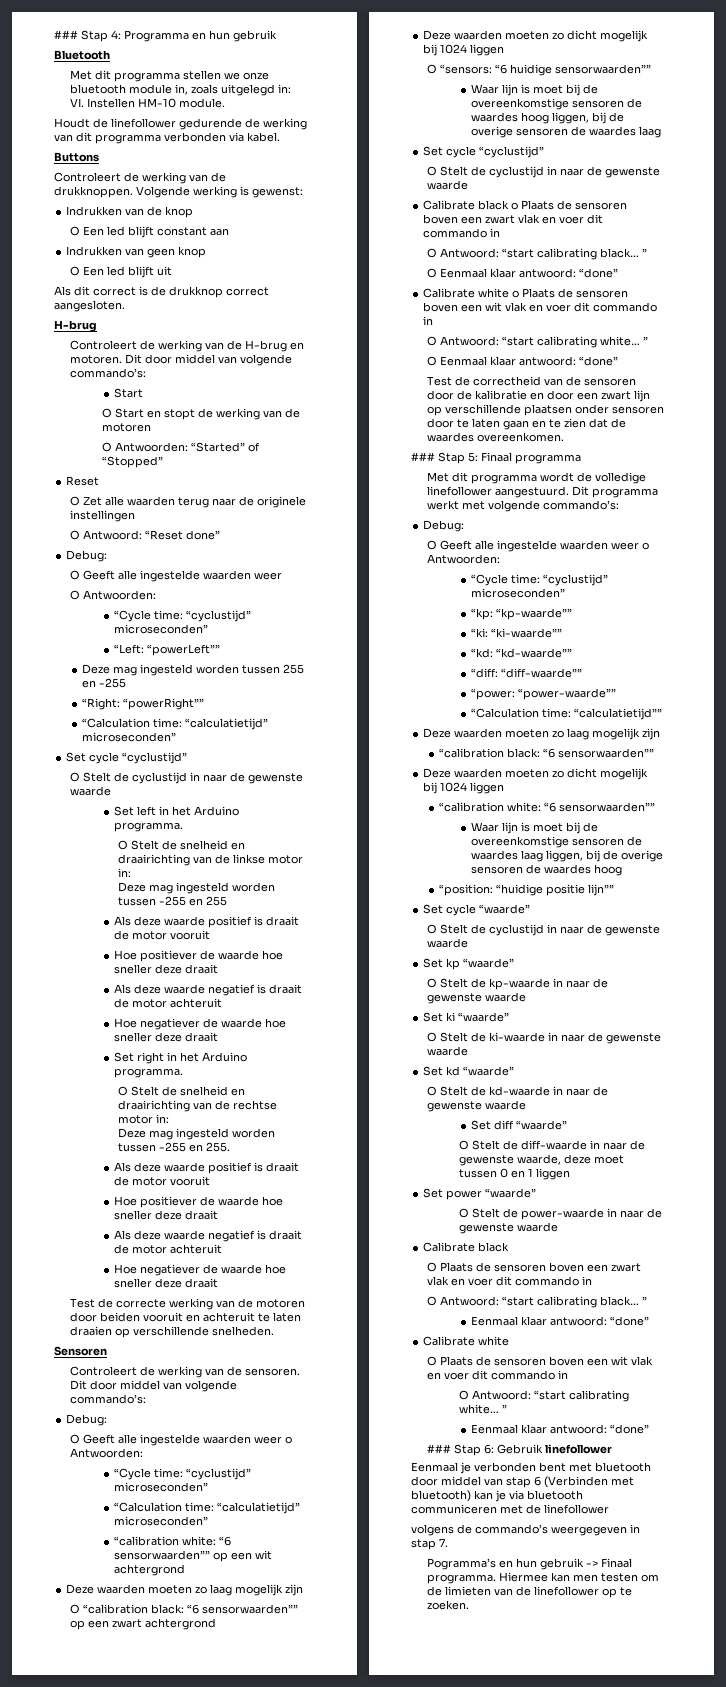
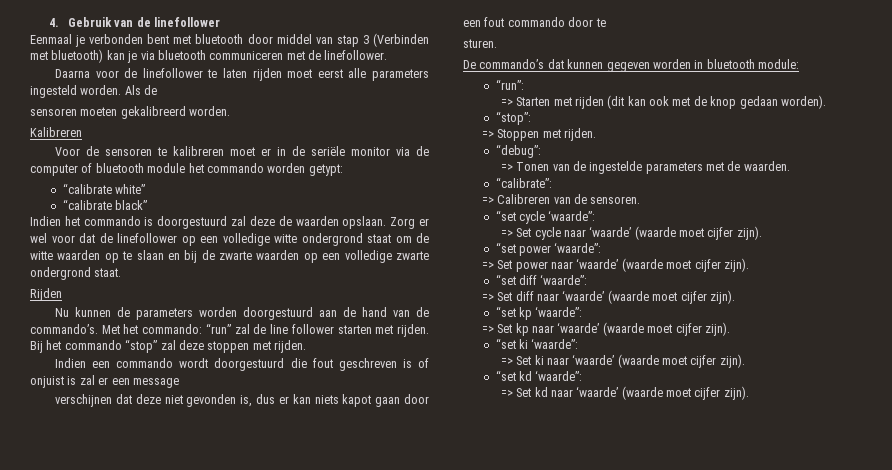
- ### Stap 4: Programma en hun gebruik
- Bluetooth
- Met dit programma stellen we onze bluetooth module in, zoals uitgelegd in: VI. Instellen HM-10 module.
- Houdt de linefollower gedurende de werking van dit programma verbonden via kabel.
- Buttons
- Controleert de werking van de drukknoppen. Volgende werking is gewenst:
- Indrukken van de knop
- O Een led blijft constant aan
- Indrukken van geen knop
- O Een led blijft uit
- Als dit correct is de drukknop correct aangesloten.
- H-brug
- Controleert de werking van de H-brug en motoren. Dit door middel van volgende commando’s:
- Start
- O Start en stopt de werking van de motoren
- O Antwoorden: “Started” of “Stopped”
- Reset
- O Zet alle waarden terug naar de originele instellingen
- O Antwoord: “Reset done”
- Debug:
- O Geeft alle ingestelde waarden weer
- O Antwoorden:
- “Cycle time: “cyclustijd” microseconden”
- “Left: “powerLeft””
- Deze mag ingesteld worden tussen 255 en -255
- “Right: “powerRight””
- “Calculation time: “calculatietijd” microseconden”
- Set cycle “cyclustijd”
- O Stelt de cyclustijd in naar de gewenste waarde
- Set left in het Arduino programma.
- O Stelt de snelheid en draairichting van de linkse motor in:
- Deze mag ingesteld worden tussen -255 en 255
- Als deze waarde positief is draait de motor vooruit
- Hoe positiever de waarde hoe sneller deze draait
- Als deze waarde negatief is draait de motor achteruit
- Hoe negatiever de waarde hoe sneller deze draait
- Set right in het Arduino programma.
- O Stelt de snelheid en draairichting van de rechtse motor in:
- Deze mag ingesteld worden tussen -255 en 255.
- Als deze waarde positief is draait de motor vooruit
- Hoe positiever de waarde hoe sneller deze draait
- Als deze waarde negatief is draait de motor achteruit
- Hoe negatiever de waarde hoe sneller deze draait
- Test de correcte werking van de motoren door beiden vooruit en achteruit te laten draaien op verschillende snelheden.
- Sensoren
- Controleert de werking van de sensoren. Dit door middel van volgende commando’s:
- Debug:
- O Geeft alle ingestelde waarden weer o Antwoorden:
- “Cycle time: “cyclustijd” microseconden”
- “Calculation time: “calculatietijd” microseconden”
- “calibration white: “6 sensorwaarden”” op een wit achtergrond
- Deze waarden moeten zo laag mogelijk zijn
- O “calibration black: “6 sensorwaarden”” op een zwart achtergrond
- Deze waarden moeten zo dicht mogelijk bij 1024 liggen
- O “sensors: “6 huidige sensorwaarden””
- Waar lijn is moet bij de overeenkomstige sensoren de waardes hoog liggen, bij de overige sensoren de waardes laag
- Set cycle “cyclustijd”
- O Stelt de cyclustijd in naar de gewenste waarde
- Calibrate black o Plaats de sensoren boven een zwart vlak en voer dit commando in
- O Antwoord: “start calibrating black… ”
- O Eenmaal klaar antwoord: “done”
- Calibrate white o Plaats de sensoren boven een wit vlak en voer dit commando in
- O Antwoord: “start calibrating white… ”
- O Eenmaal klaar antwoord: “done”
- Test de correctheid van de sensoren door de kalibratie en door een zwart lijn op verschillende plaatsen onder sensoren door te laten gaan en te zien dat de waardes overeenkomen.
- ### Stap 5: Finaal programma
- Met dit programma wordt de volledige linefollower aangestuurd. Dit programma werkt met volgende commando’s:
- Debug:
- O Geeft alle ingestelde waarden weer o Antwoorden:
- “Cycle time: “cyclustijd” microseconden”
- “kp: “kp-waarde””
- “ki: “ki-waarde””
- “kd: “kd-waarde””
- “diff: “diff-waarde””
- “power: “power-waarde””
- “Calculation time: “calculatietijd””
- Deze waarden moeten zo laag mogelijk zijn
- “calibration black: “6 sensorwaarden””
- Deze waarden moeten zo dicht mogelijk bij 1024 liggen
- “calibration white: “6 sensorwaarden””
- Waar lijn is moet bij de overeenkomstige sensoren de waardes laag liggen, bij de overige sensoren de waardes hoog
- “position: “huidige positie lijn””
- Set cycle “waarde”
- O Stelt de cyclustijd in naar de gewenste waarde
- Set kp “waarde”
- O Stelt de kp-waarde in naar de gewenste waarde
- Set ki “waarde”
- O Stelt de ki-waarde in naar de gewenste waarde
- Set kd “waarde”
- O Stelt de kd-waarde in naar de gewenste waarde
- Set diff “waarde”
- O Stelt de diff-waarde in naar de gewenste waarde, deze moet tussen 0 en 1 liggen
- Set power “waarde”
- O Stelt de power-waarde in naar de gewenste waarde
- Calibrate black
- O Plaats de sensoren boven een zwart vlak en voer dit commando in
- O Antwoord: “start calibrating black… ”
- Eenmaal klaar antwoord: “done”
- Calibrate white
- O Plaats de sensoren boven een wit vlak en voer dit commando in
- O Antwoord: “start calibrating white… ”
- Eenmaal klaar antwoord: “done”
- ### Stap 6: Gebruik linefollower
+ 4. Gebruik van de linefollower
- Eenmaal je verbonden bent met bluetooth door middel van stap 6 (Verbinden met bluetooth) kan je via bluetooth communiceren met de linefollower
- volgens de commando’s weergegeven in stap 7.
- Pogramma’s en hun gebruik -> Finaal programma. Hiermee kan men testen om de limieten van de linefollower op te zoeken.
+ Eenmaal je verbonden bent met bluetooth door middel van stap 3 (Verbinden met bluetooth) kan je via bluetooth communiceren met de linefollower.
+ Daarna voor de linefollower te laten rijden moet eerst alle parameters ingesteld worden. Als de
+ sensoren moeten gekalibreerd worden.
+ Kalibreren
+ Voor de sensoren te kalibreren moet er in de seriële monitor via de computer of bluetooth module het commando worden getypt:
+ “calibrate white”
+ “calibrate black”
+ Indien het commando is doorgestuurd zal deze de waarden opslaan. Zorg er wel voor dat de linefollower op een volledige witte ondergrond staat om de witte waarden op te slaan en bij de zwarte waarden op een volledige zwarte ondergrond staat.
+ Rijden
+ Nu kunnen de parameters worden doorgestuurd aan de hand van de commando’s. Met het commando: “run” zal de line follower starten met rijden. Bij het commando “stop” zal deze stoppen met rijden.
+ Indien een commando wordt doorgestuurd die fout geschreven is of onjuist is zal er een message
+ verschijnen dat deze niet gevonden is, dus er kan niets kapot gaan door een fout commando door te
+ sturen.
+ De commando’s dat kunnen gegeven worden in bluetooth module:
+ “run”:
+ => Starten met rijden (dit kan ook met de knop gedaan worden).
+ “stop”:
+ => Stoppen met rijden.
+ “debug”:
+ => Tonen van de ingestelde parameters met de waarden.
+ “calibrate”:
+ => Calibreren van de sensoren.
+ “set cycle ‘waarde”:
+ => Set cycle naar ‘waarde’ (waarde moet cijfer zijn).
+ “set power ‘waarde”:
+ => Set power naar ‘waarde’ (waarde moet cijfer zijn).
+ “set diff ‘waarde”:
+ => Set diff naar ‘waarde’ (waarde moet cijfer zijn).
+ “set kp ‘waarde”:
+ => Set kp naar ‘waarde’ (waarde moet cijfer zijn).
+ “set ki ‘waarde”:
+ => Set ki naar ‘waarde’ (waarde moet cijfer zijn).
+ “set kd ‘waarde”:
+ => Set kd naar ‘waarde’ (waarde moet cijfer zijn).

